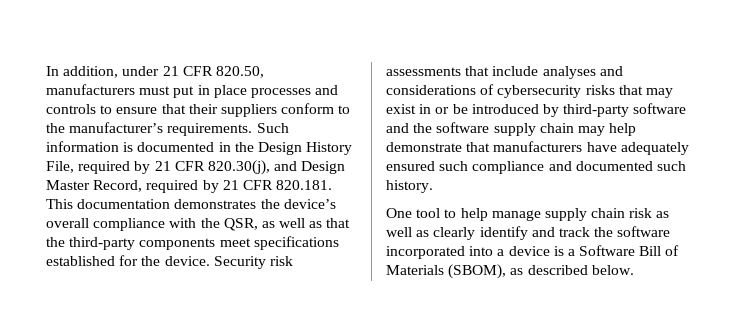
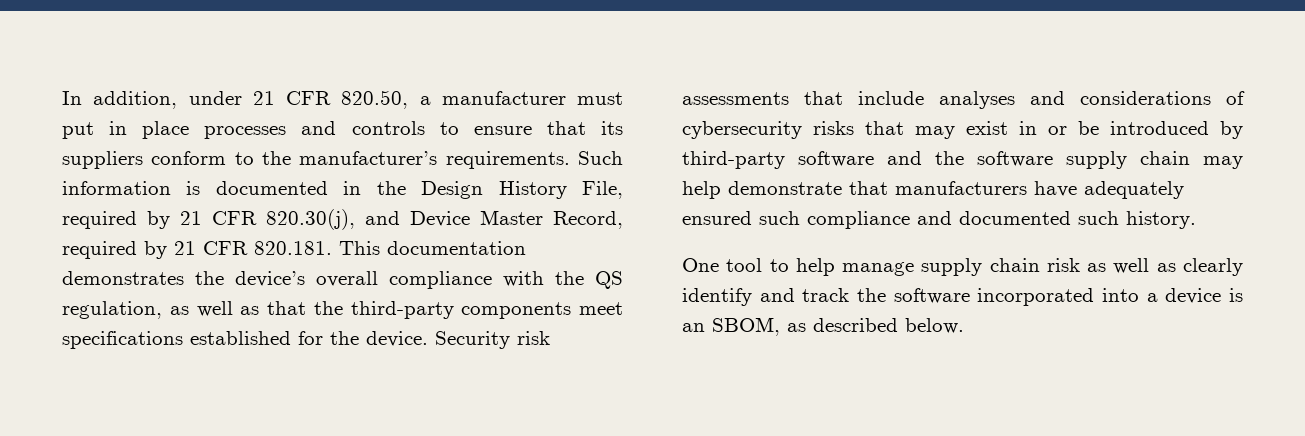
- In addition, under 21 CFR 820.50, manufacturers must put in place processes and controls to ensure that their suppliers conform to the manufacturer’s requirements.
+ In addition, under 21 CFR 820.50, a manufacturer must put in place processes and controls to ensure that its suppliers conform to the manufacturer’s requirements.
- Such information is documented in the Design History File, required by 21 CFR 820.30(j), and Design Master Record, required by 21 CFR 820.181. This documentation demonstrates the device’s overall compliance with the QSR, as well as that the third-party components meet specifications established for the device.
+ Such information is documented in the Design History File, required by 21 CFR 820.30(j), and Device Master Record, required by 21 CFR 820.181. This documentation demonstrates the device’s overall compliance with the QS regulation, as well as that the third-party components meet specifications established for the device.
- One tool to help manage supply chain risk as well as clearly identify and track the software incorporated into a device is a Software Bill of Materials (SBOM), as described below.
+ One tool to help manage supply chain risk as well as clearly identify and track the software incorporated into a device is an SBOM, as described below.

